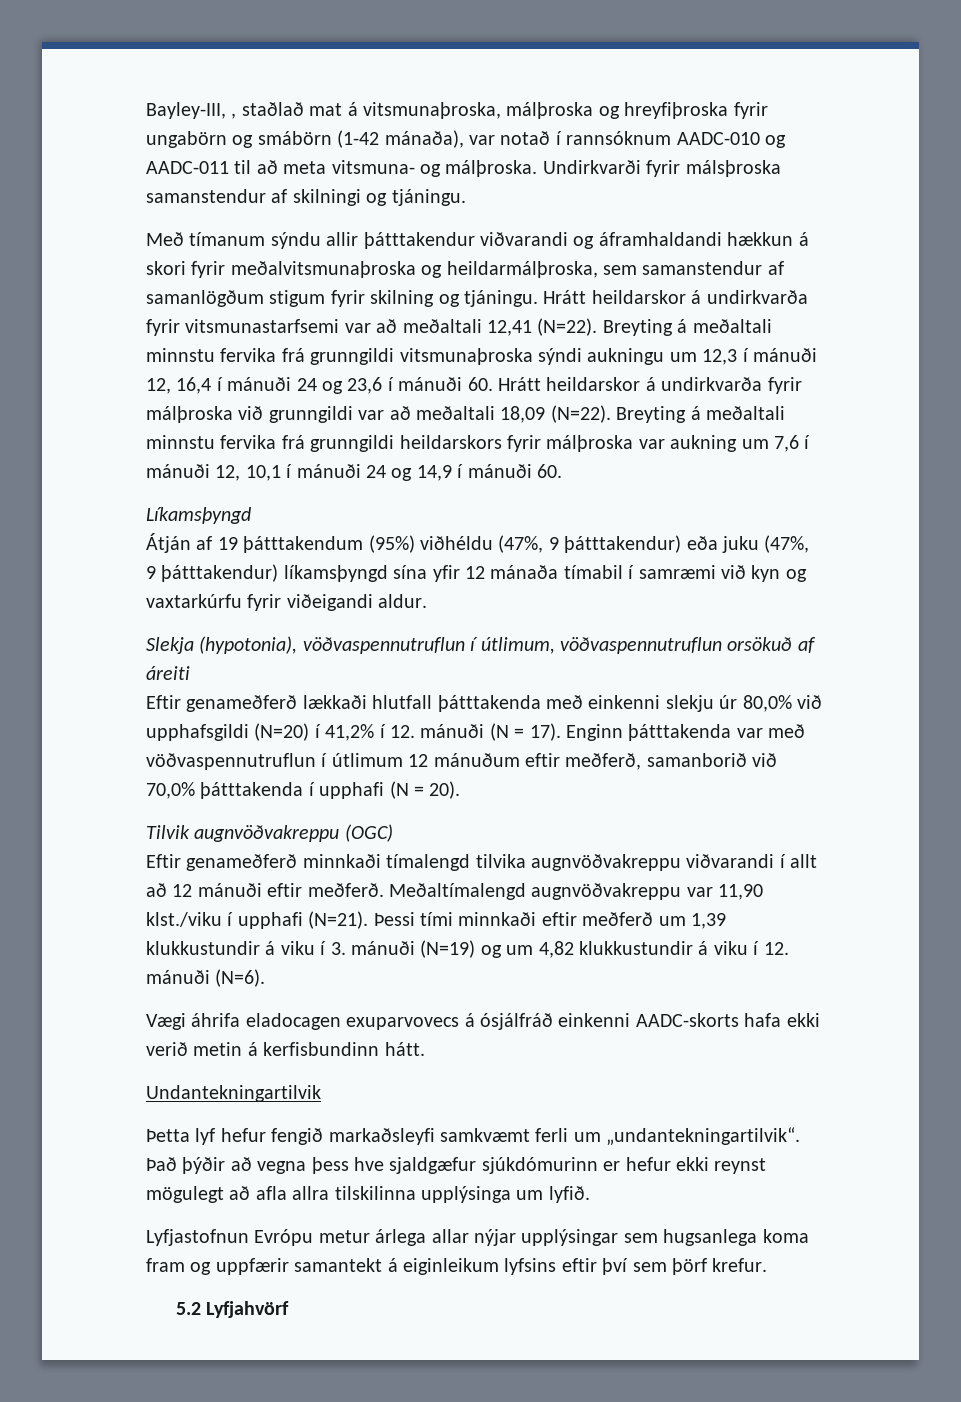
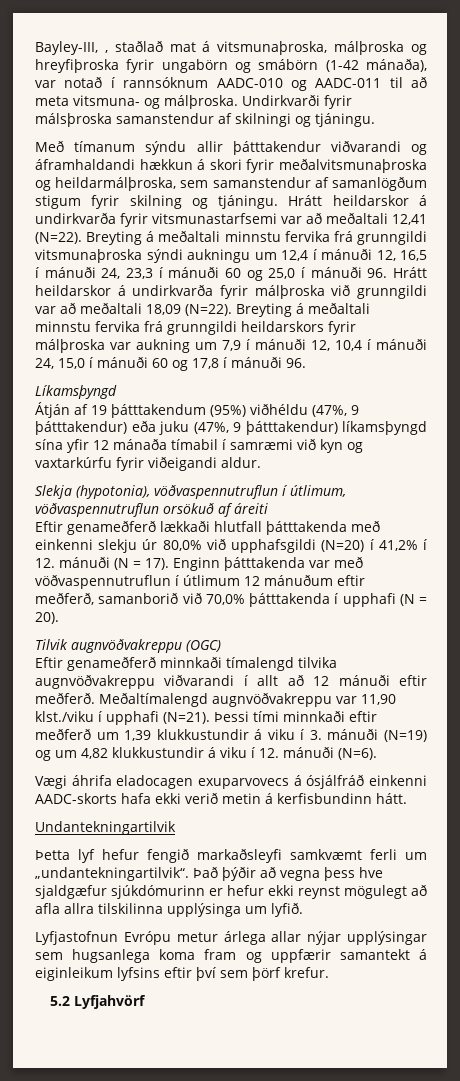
- Breyting á meðaltali minnstu fervika frá grunngildi vitsmunaþroska sýndi aukningu um 12,3 í mánuði 12, 16,4 í mánuði 24 og 23,6 í mánuði 60. Hrátt heildarskor á undirkvarða fyrir málþroska við grunngildi var að meðaltali 18,09 (N=22).
+ Breyting á meðaltali minnstu fervika frá grunngildi vitsmunaþroska sýndi aukningu um 12,4 í mánuði 12, 16,5 í mánuði 24, 23,3 í mánuði 60 og 25,0 í mánuði 96. Hrátt heildarskor á undirkvarða fyrir málþroska við grunngildi var að meðaltali 18,09 (N=22).
- Breyting á meðaltali minnstu fervika frá grunngildi heildarskors fyrir málþroska var aukning um 7,6 í mánuði 12, 10,1 í mánuði 24 og 14,9 í mánuði 60.
+ Breyting á meðaltali minnstu fervika frá grunngildi heildarskors fyrir málþroska var aukning um 7,9 í mánuði 12, 10,4 í mánuði 24, 15,0 í mánuði 60 og 17,8 í mánuði 96.

